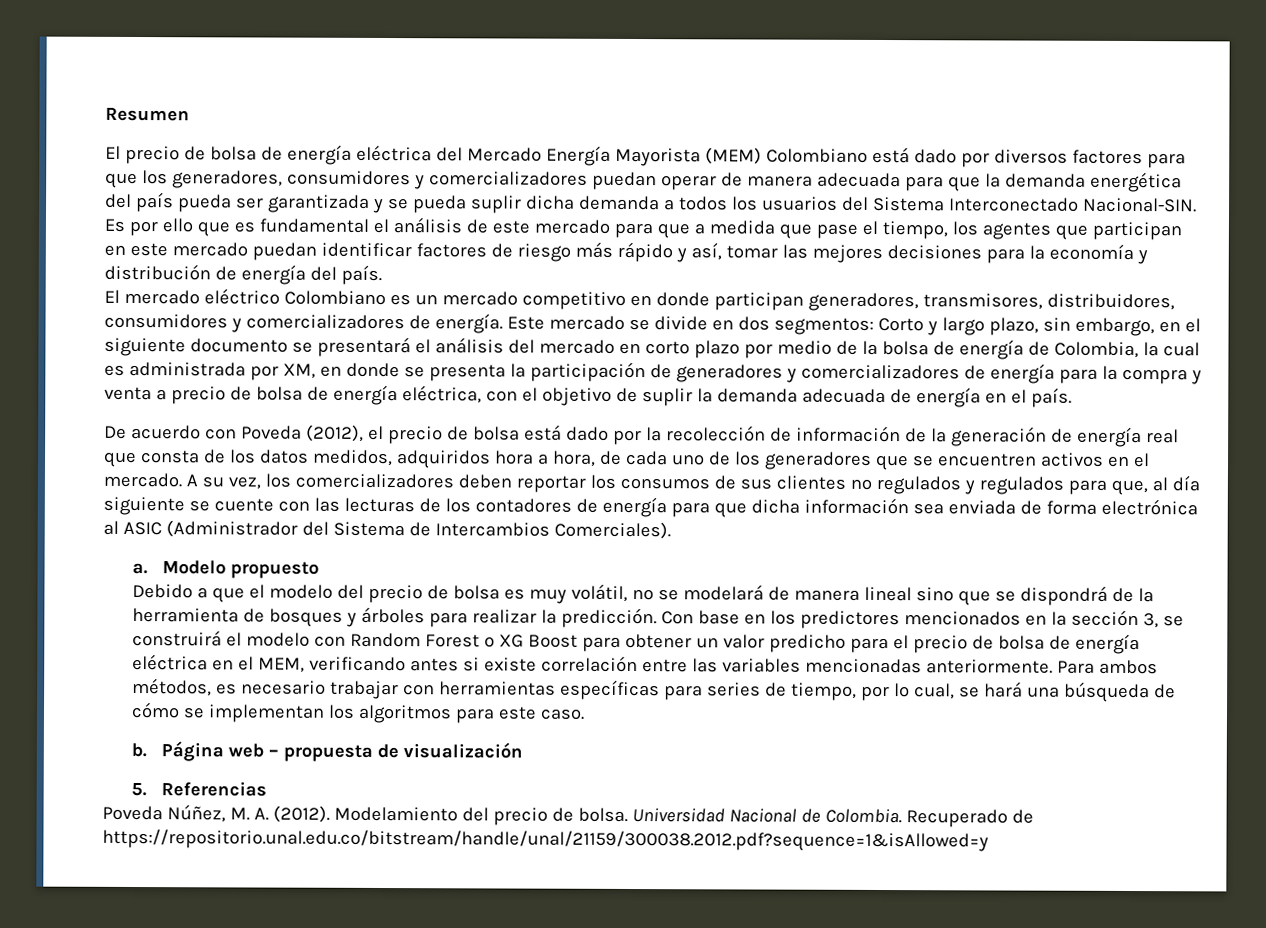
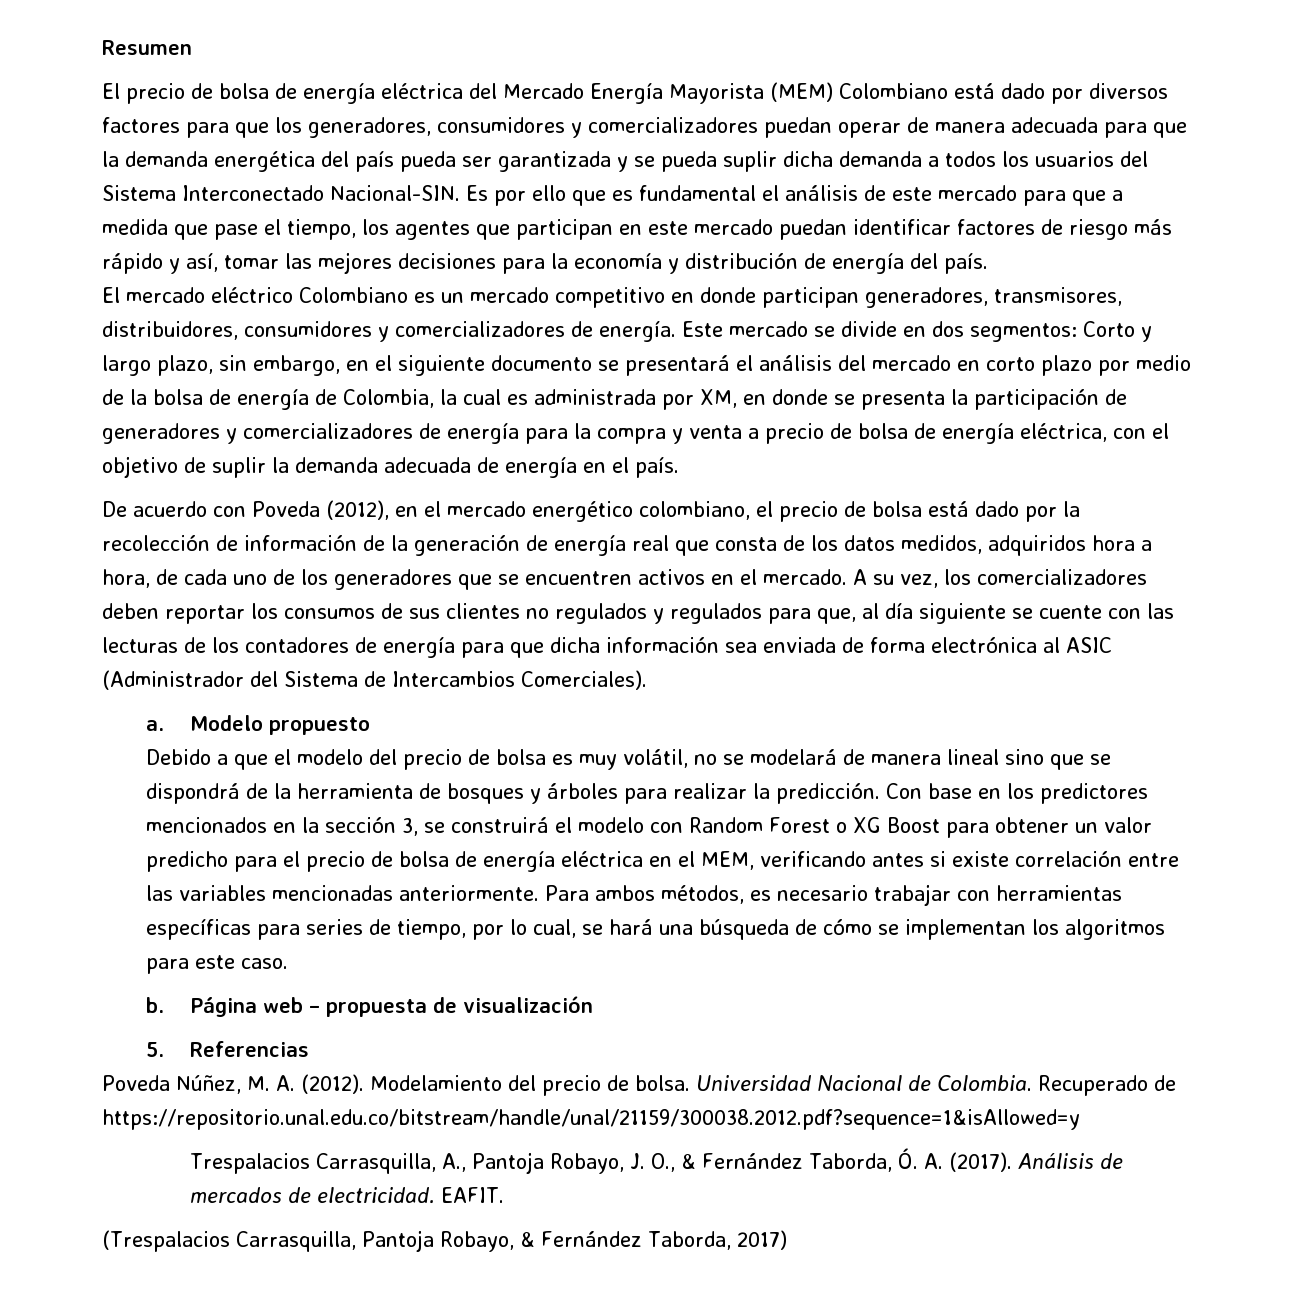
- De acuerdo con Poveda (2012), el precio de bolsa está dado por la recolección de información de la generación de energía real que consta de los datos medidos, adquiridos hora a hora, de cada uno de los generadores que se encuentren activos en el mercado.
+ De acuerdo con Poveda (2012), en el mercado energético colombiano, el precio de bolsa está dado por la recolección de información de la generación de energía real que consta de los datos medidos, adquiridos hora a hora, de cada uno de los generadores que se encuentren activos en el mercado.
+ Trespalacios Carrasquilla, A., Pantoja Robayo, J. O., & Fernández Taborda, Ó. A. (2017). Análisis de mercados de electricidad. EAFIT.
+ (Trespalacios Carrasquilla, Pantoja Robayo, & Fernández Taborda, 2017)

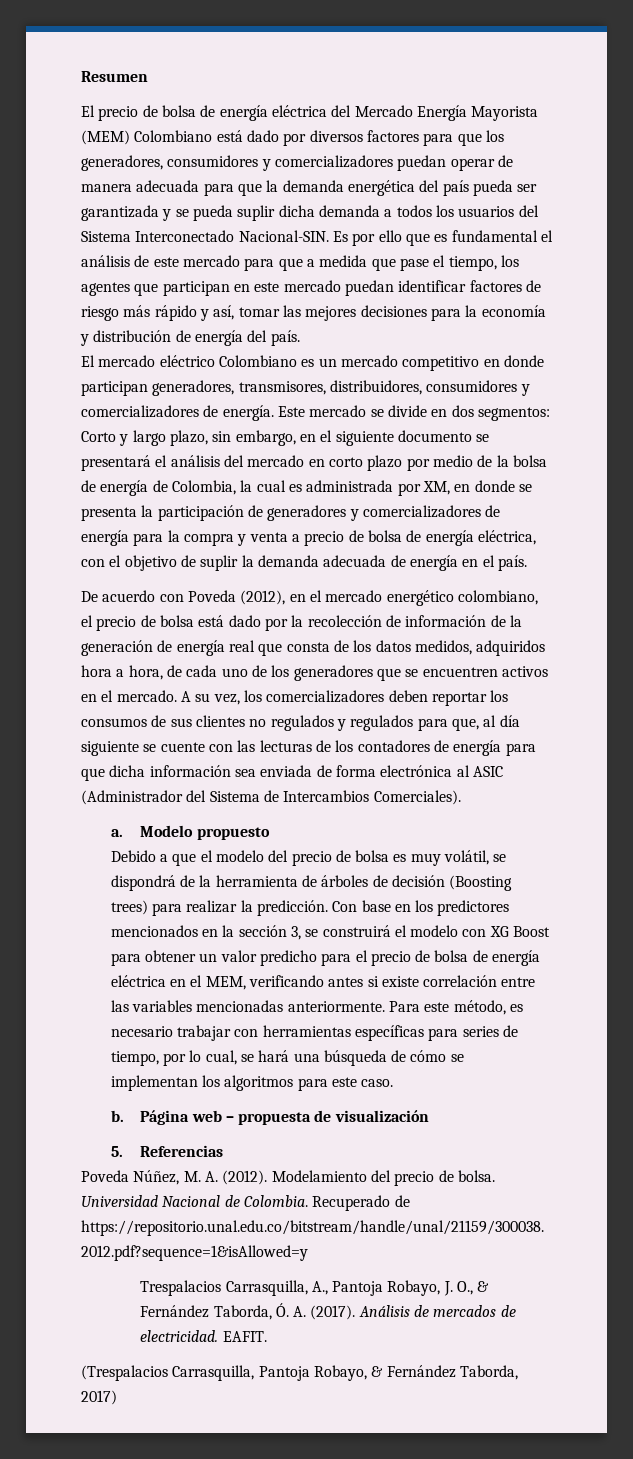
- Debido a que el modelo del precio de bolsa es muy volátil, no se modelará de manera lineal sino que se dispondrá de la herramienta de bosques y árboles para realizar la predicción.
+ Debido a que el modelo del precio de bolsa es muy volátil, se dispondrá de la herramienta de árboles de decisión (Boosting trees) para realizar la predicción.
- Con base en los predictores mencionados en la sección 3, se construirá el modelo con Random Forest o XG Boost para obtener un valor predicho para el precio de bolsa de energía eléctrica en el MEM, verificando antes si existe correlación entre las variables mencionadas anteriormente.
+ Con base en los predictores mencionados en la sección 3, se construirá el modelo con XG Boost para obtener un valor predicho para el precio de bolsa de energía eléctrica en el MEM, verificando antes si existe correlación entre las variables mencionadas anteriormente.
- Para ambos métodos, es necesario trabajar con herramientas específicas para series de tiempo, por lo cual, se hará una búsqueda de cómo se implementan los algoritmos para este caso.
+ Para este método, es necesario trabajar con herramientas específicas para series de tiempo, por lo cual, se hará una búsqueda de cómo se implementan los algoritmos para este caso.

